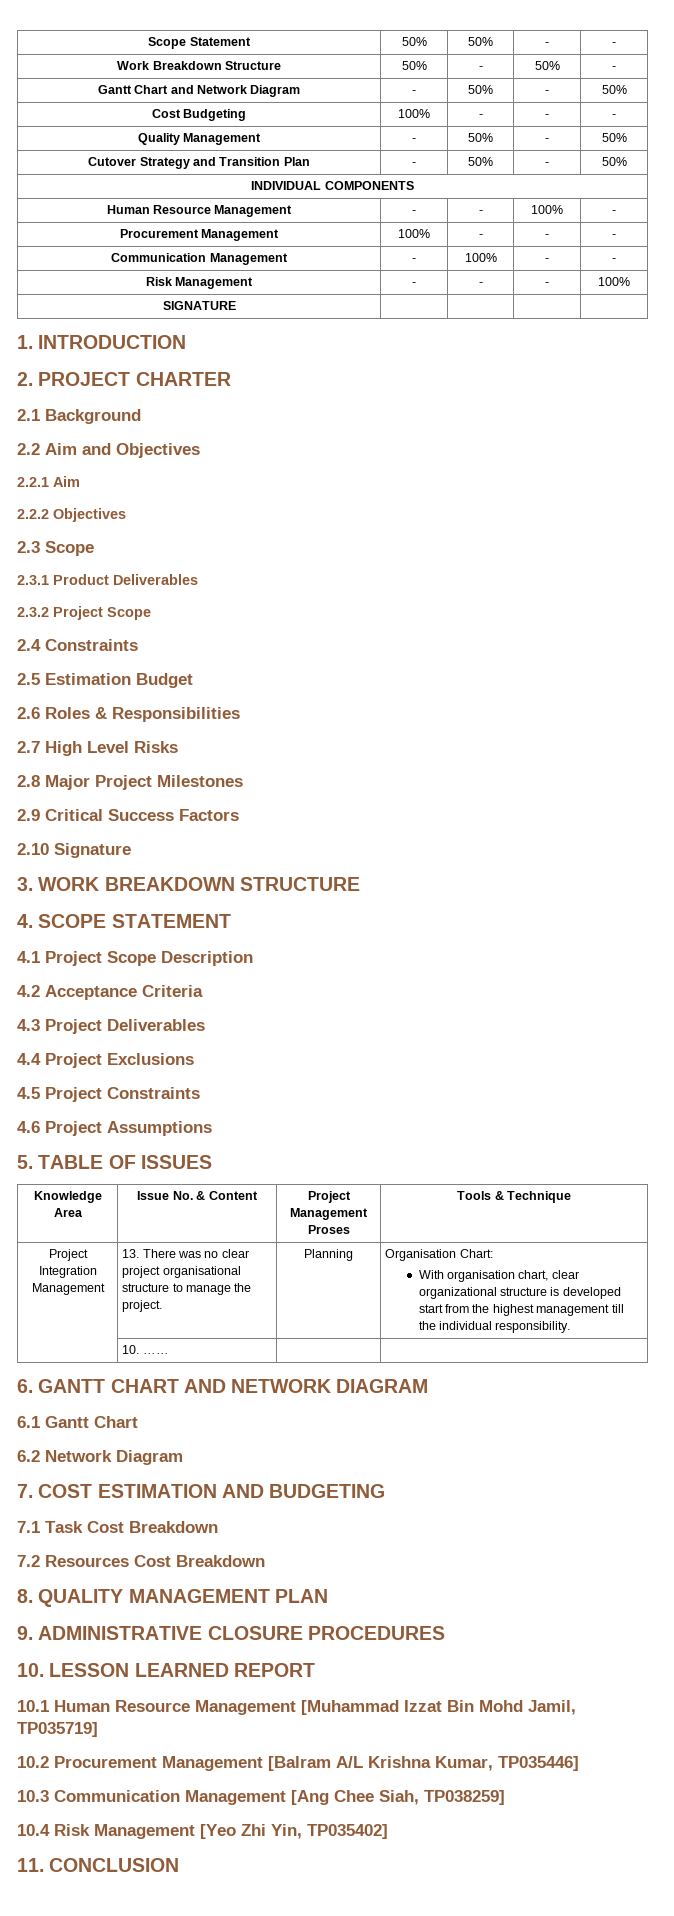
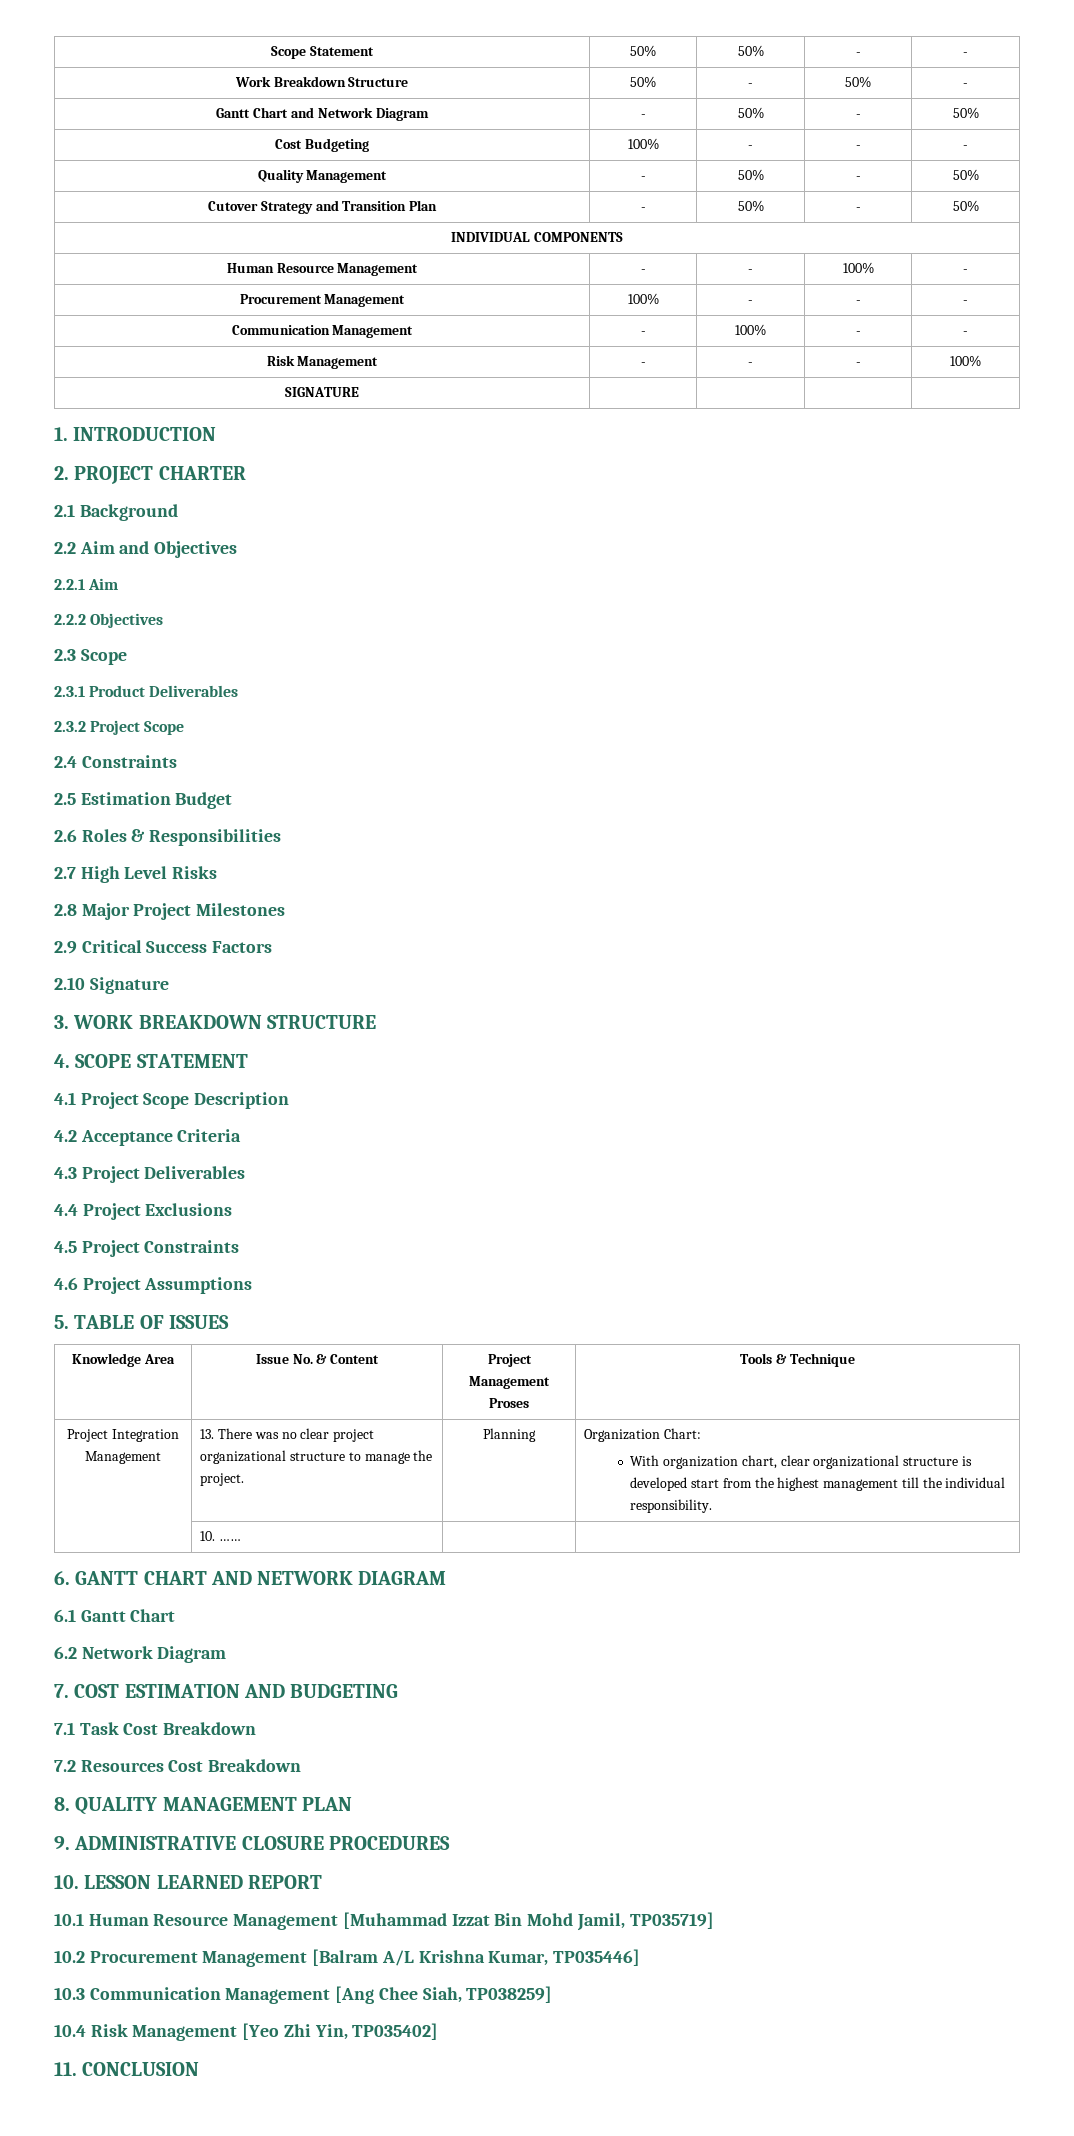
- Project Integration Management | 13. There was no clear project organisational structure to manage the project. | Planning | Organisation Chart:
- With organisation chart, clear organizational structure is developed start from the highest management till the individual responsibility.
+ Project Integration Management | 13. There was no clear project organizational structure to manage the project. | Planning | Organization Chart:
+ With organization chart, clear organizational structure is developed start from the highest management till the individual responsibility.

